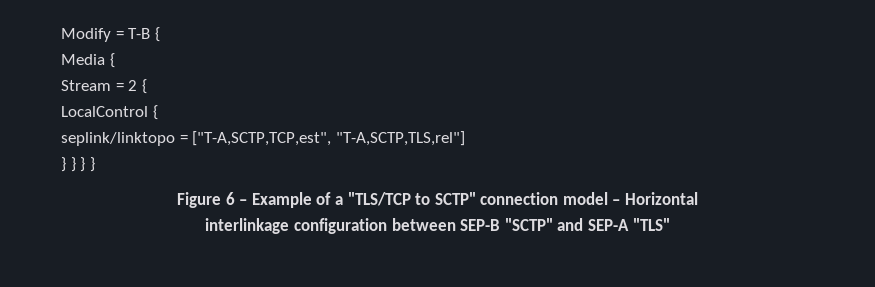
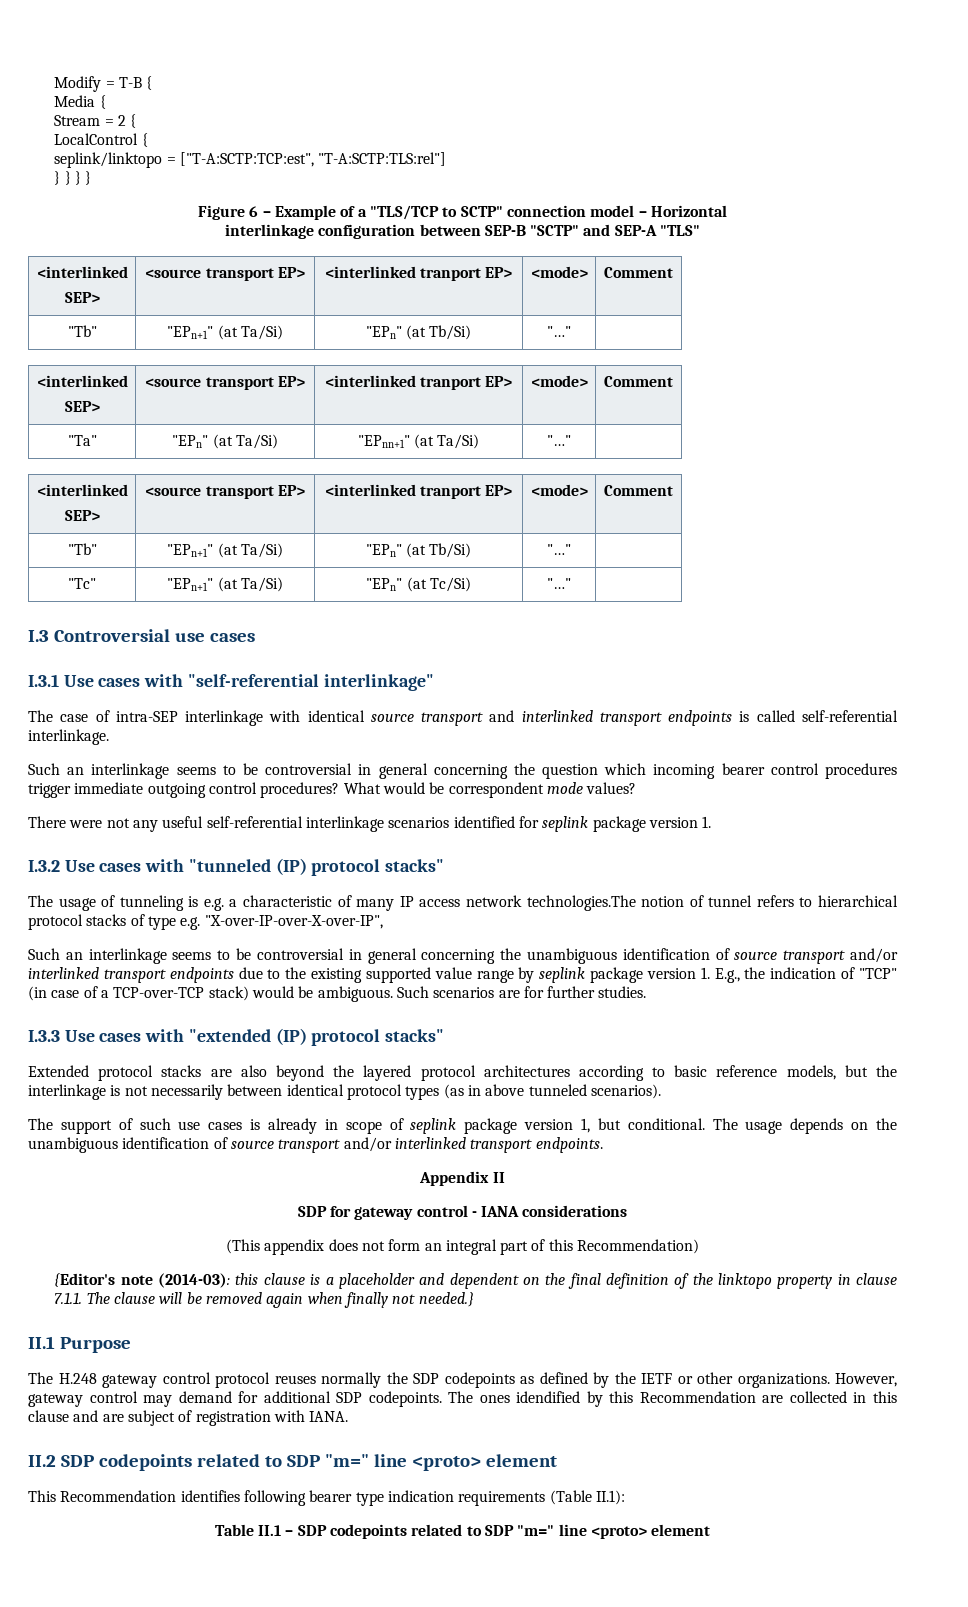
- seplink/linktopo = ["T-A,SCTP,TCP,est", "T-A,SCTP,TLS,rel"]
+ seplink/linktopo = ["T-A:SCTP:TCP:est", "T-A:SCTP:TLS:rel"]
  interlinkage configuration between SEP-B "SCTP" and SEP-A "TLS"
+ <interlinked
+ SEP> | <source transport EP> | <interlinked tranport EP> | <mode> | Comment
+ "Tb" | "EPn+1" (at Ta/Si) | "EPn" (at Tb/Si) | "…" |
+ <interlinked
+ SEP> | <source transport EP> | <interlinked tranport EP> | <mode> | Comment
+ "Ta" | "EPn" (at Ta/Si) | "EPnn+1" (at Ta/Si) | "…" |
+ <interlinked
+ SEP> | <source transport EP> | <interlinked tranport EP> | <mode> | Comment
+ "Tb" | "EPn+1" (at Ta/Si) | "EPn" (at Tb/Si) | "…" |
+ "Tc" | "EPn+1" (at Ta/Si) | "EPn" (at Tc/Si) | "…" |
+ I.3 Controversial use cases
+ I.3.1 Use cases with "self-referential interlinkage"
+ The case of intra-SEP interlinkage with identical source transport and interlinked transport endpoints is called self-referential interlinkage.
+ Such an interlinkage seems to be controversial in general concerning the question which incoming bearer control procedures trigger immediate outgoing control procedures? What would be correspondent mode values?
+ There were not any useful self-referential interlinkage scenarios identified for seplink package version 1.
+ I.3.2 Use cases with "tunneled (IP) protocol stacks"
+ The usage of tunneling is e.g. a characteristic of many IP access network technologies.The notion of tunnel refers to hierarchical protocol stacks of type e.g. "X-over-IP-over-X-over-IP",
+ Such an interlinkage seems to be controversial in general concerning the unambiguous identification of source transport and/or interlinked transport endpoints due to the existing supported value range by seplink package version 1. E.g., the indication of "TCP" (in case of a TCP-over-TCP stack) would be ambiguous. Such scenarios are for further studies.
+ I.3.3 Use cases with "extended (IP) protocol stacks"
+ Extended protocol stacks are also beyond the layered protocol architectures according to basic reference models, but the interlinkage is not necessarily between identical protocol types (as in above tunneled scenarios).
+ The support of such use cases is already in scope of seplink package version 1, but conditional. The usage depends on the unambiguous identification of source transport and/or interlinked transport endpoints.
+ Appendix II
+ SDP for gateway control - IANA considerations
+ (This appendix does not form an integral part of this Recommendation)
+ {Editor's note (2014-03): this clause is a placeholder and dependent on the final definition of the linktopo property in clause 7.1.1. The clause will be removed again when finally not needed.}
+ II.1 Purpose
+ The H.248 gateway control protocol reuses normally the SDP codepoints as defined by the IETF or other organizations. However, gateway control may demand for additional SDP codepoints. The ones idendified by this Recommendation are collected in this clause and are subject of registration with IANA.
+ II.2 SDP codepoints related to SDP "m=" line <proto> element
+ This Recommendation identifies following bearer type indication requirements (Table II.1):
+ Table II.1 – SDP codepoints related to SDP "m=" line <proto> element

